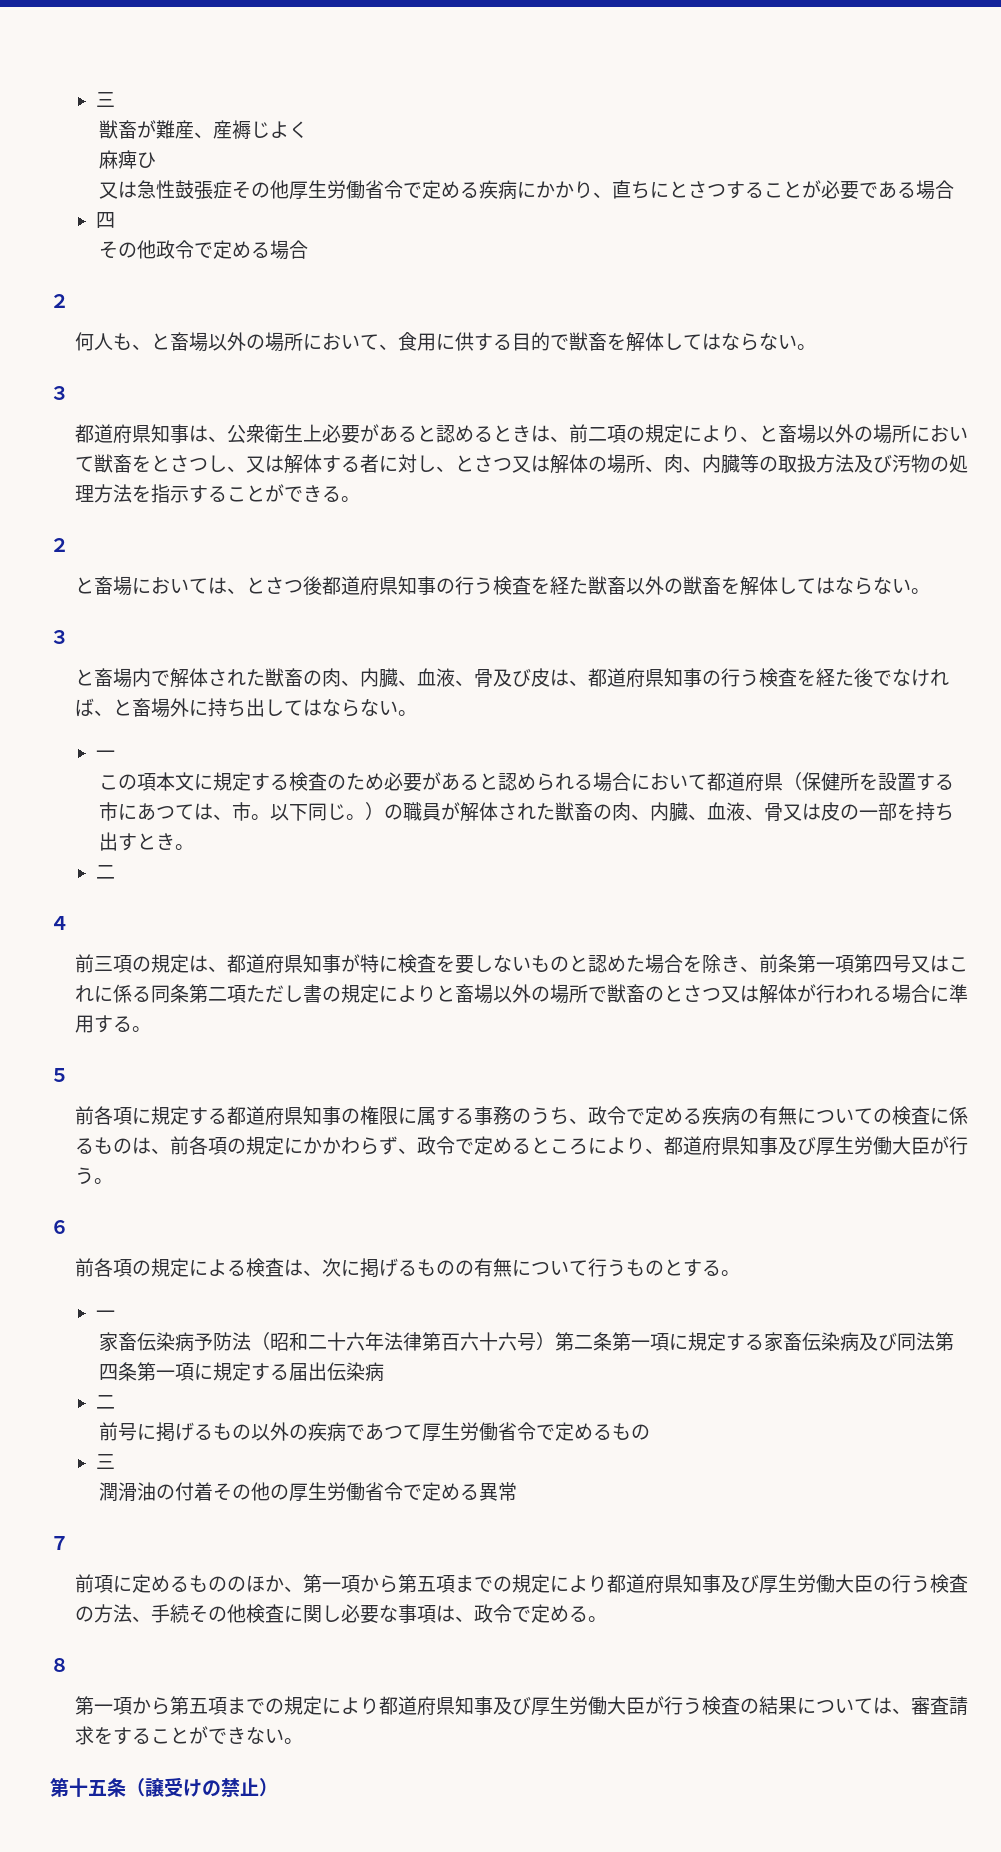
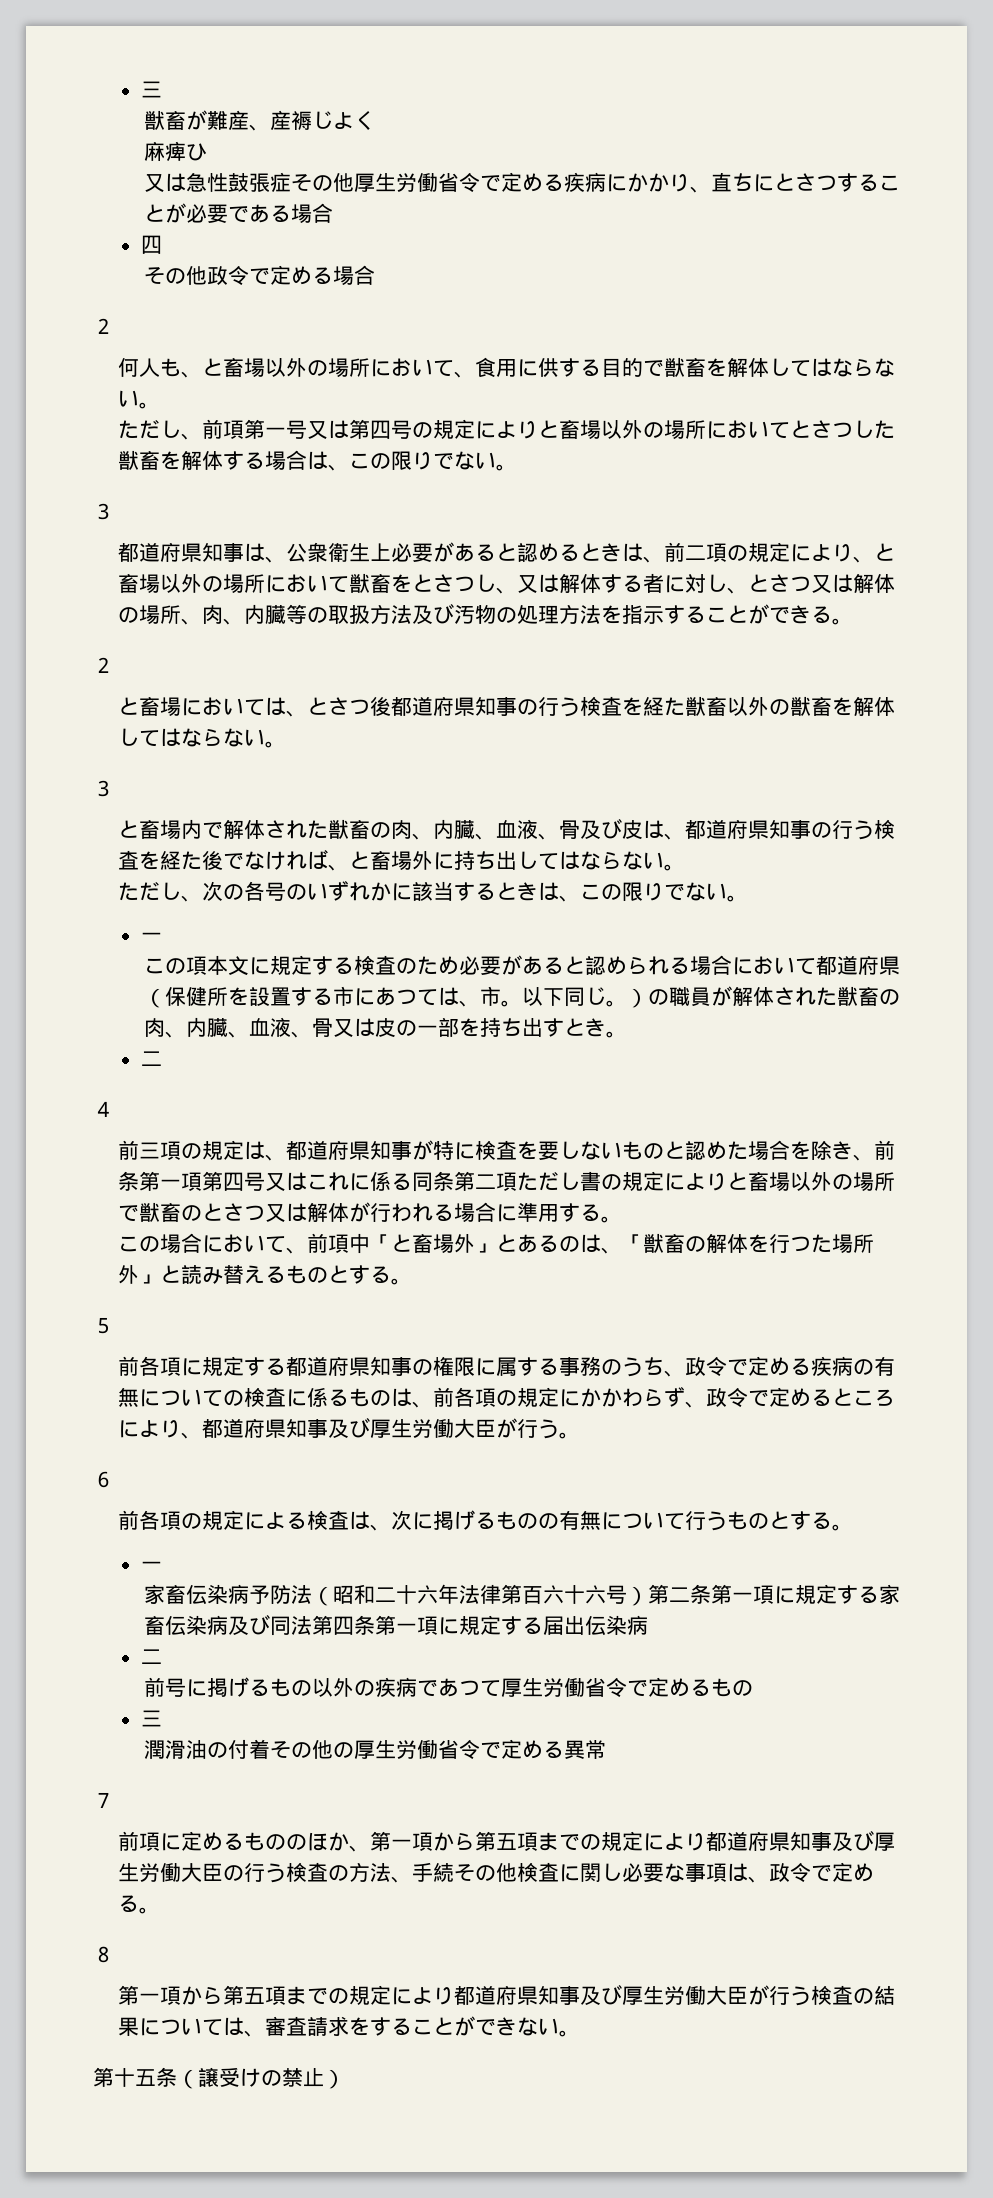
+ ただし、前項第一号又は第四号の規定によりと畜場以外の場所においてとさつした獣畜を解体する場合は、この限りでない。
+ ただし、次の各号のいずれかに該当するときは、この限りでない。
+ この場合において、前項中「と畜場外」とあるのは、「獣畜の解体を行つた場所外」と読み替えるものとする。

